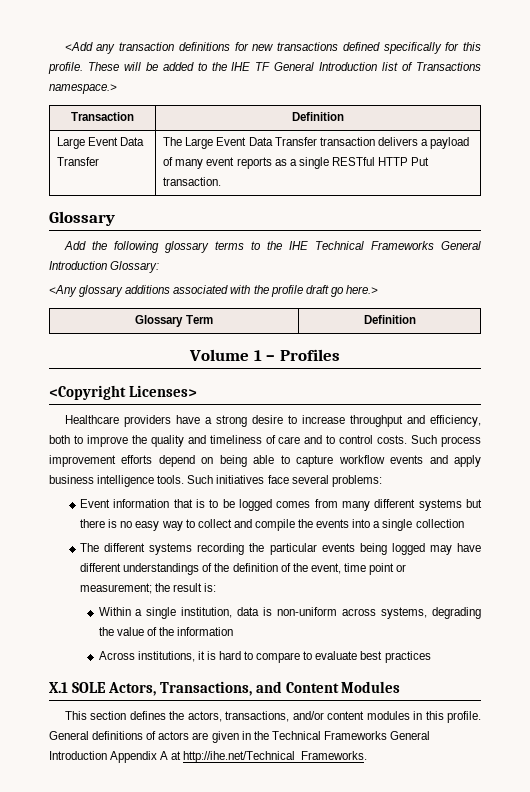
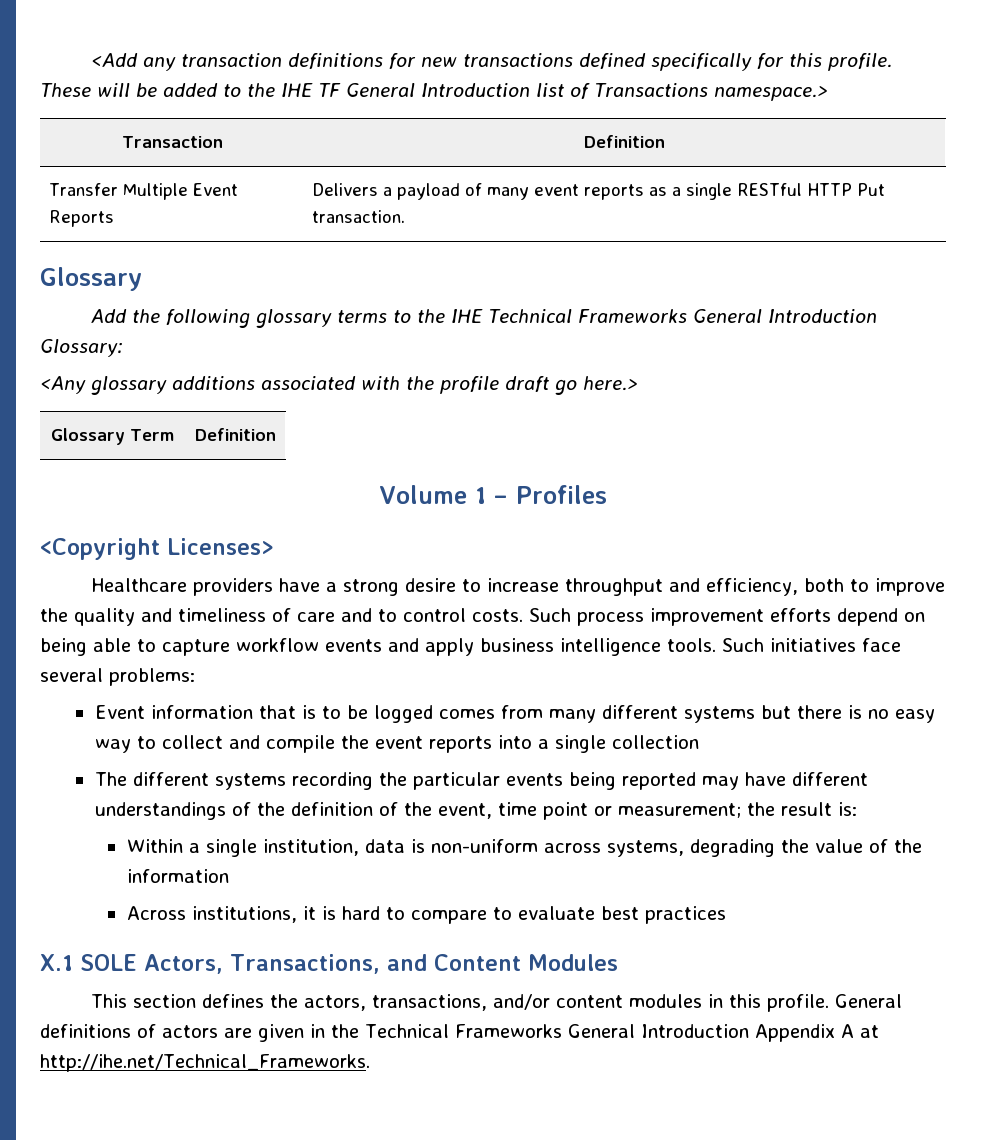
- Large Event Data Transfer | The Large Event Data Transfer transaction delivers a payload of many event reports as a single RESTful HTTP Put transaction.
+ Transfer Multiple Event Reports | Delivers a payload of many event reports as a single RESTful HTTP Put transaction.
- Event information that is to be logged comes from many different systems but there is no easy way to collect and compile the events into a single collection
+ Event information that is to be logged comes from many different systems but there is no easy way to collect and compile the event reports into a single collection
- The different systems recording the particular events being logged may have different understandings of the definition of the event, time point or measurement; the result is:
+ The different systems recording the particular events being reported may have different understandings of the definition of the event, time point or measurement; the result is:

